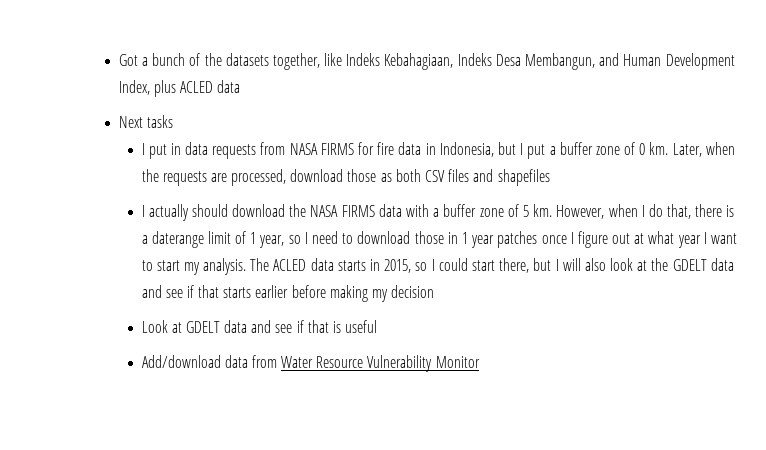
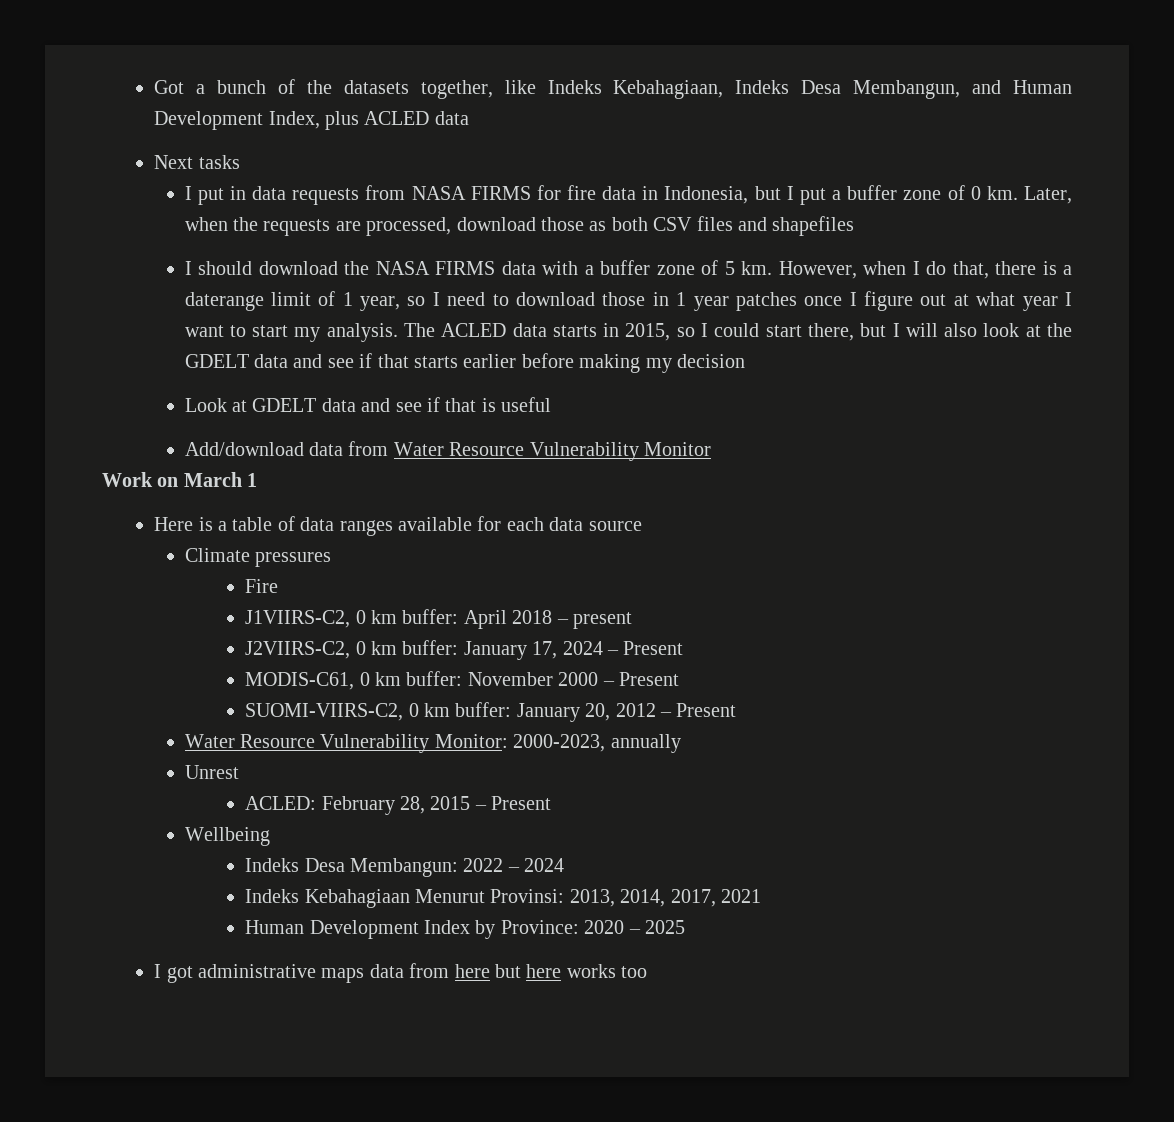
- I actually should download the NASA FIRMS data with a buffer zone of 5 km.
+ I should download the NASA FIRMS data with a buffer zone of 5 km.
+ Work on March 1
+ Here is a table of data ranges available for each data source
+ Climate pressures
+ Fire
+ J1VIIRS-C2, 0 km buffer: April 2018 – present
+ J2VIIRS-C2, 0 km buffer: January 17, 2024 – Present
+ MODIS-C61, 0 km buffer: November 2000 – Present
+ SUOMI-VIIRS-C2, 0 km buffer: January 20, 2012 – Present
+ Water Resource Vulnerability Monitor: 2000-2023, annually
+ Unrest
+ ACLED: February 28, 2015 – Present
+ Wellbeing
+ Indeks Desa Membangun: 2022 – 2024
+ Indeks Kebahagiaan Menurut Provinsi: 2013, 2014, 2017, 2021
+ Human Development Index by Province: 2020 – 2025
+ I got administrative maps data from here but here works too

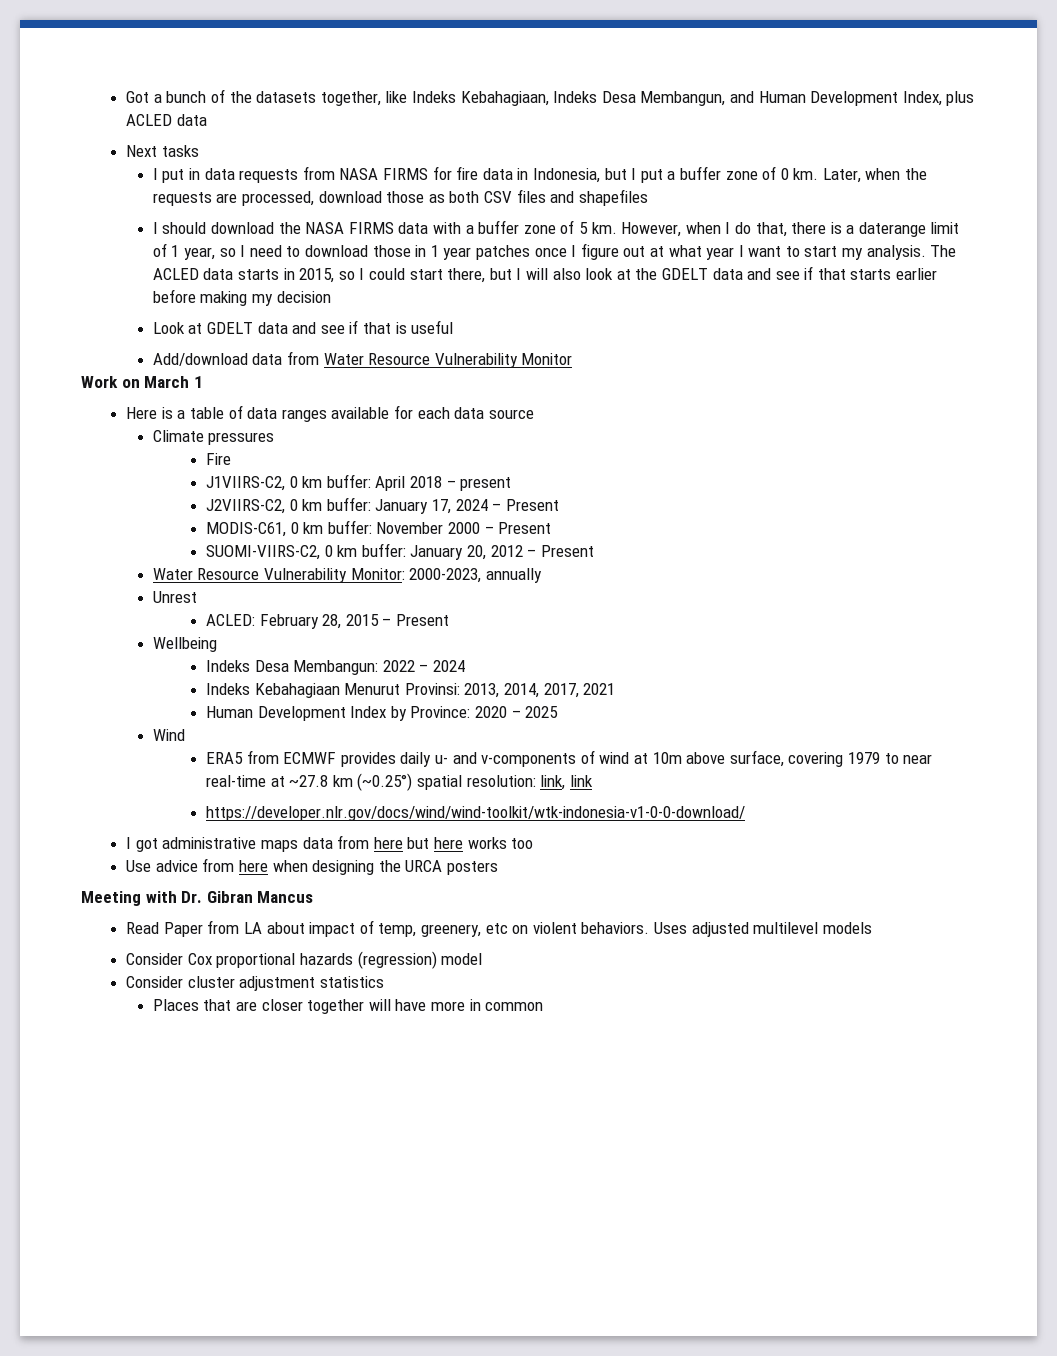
+ Wind
+ ERA5 from ECMWF provides daily u- and v-components of wind at 10m above surface, covering 1979 to near real-time at ~27.8 km (~0.25°) spatial resolution: link, link
+ https://developer.nlr.gov/docs/wind/wind-toolkit/wtk-indonesia-v1-0-0-download/
+ Use advice from here when designing the URCA posters
+ Meeting with Dr. Gibran Mancus
+ Read Paper from LA about impact of temp, greenery, etc on violent behaviors. Uses adjusted multilevel models
+ Consider Cox proportional hazards (regression) model
+ Consider cluster adjustment statistics
+ Places that are closer together will have more in common

